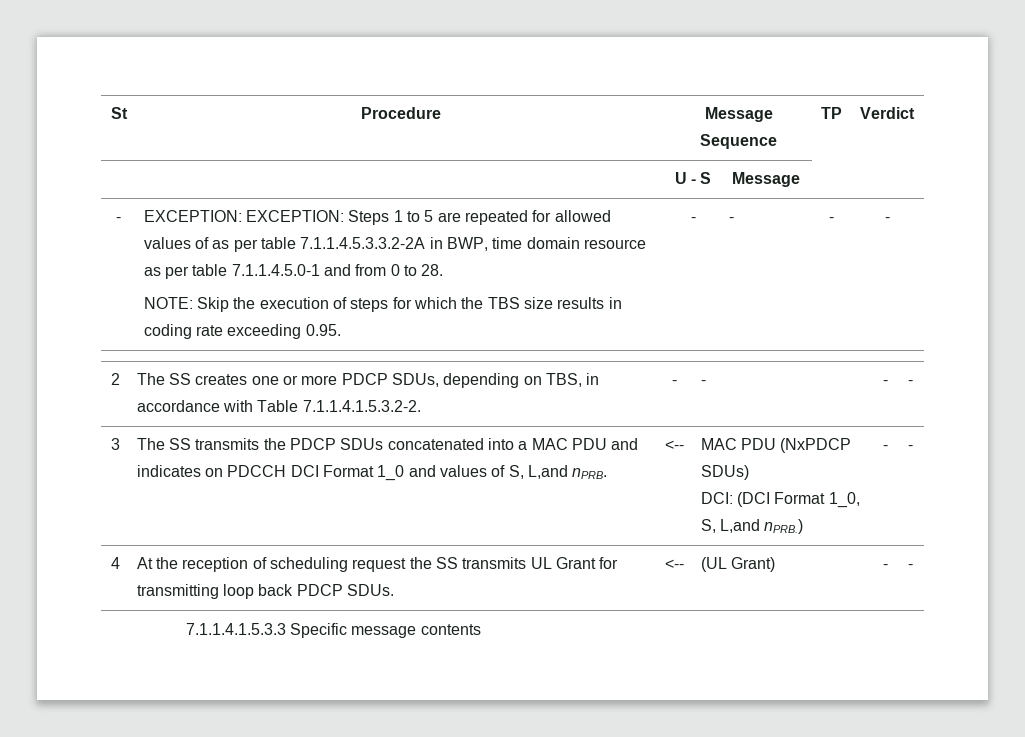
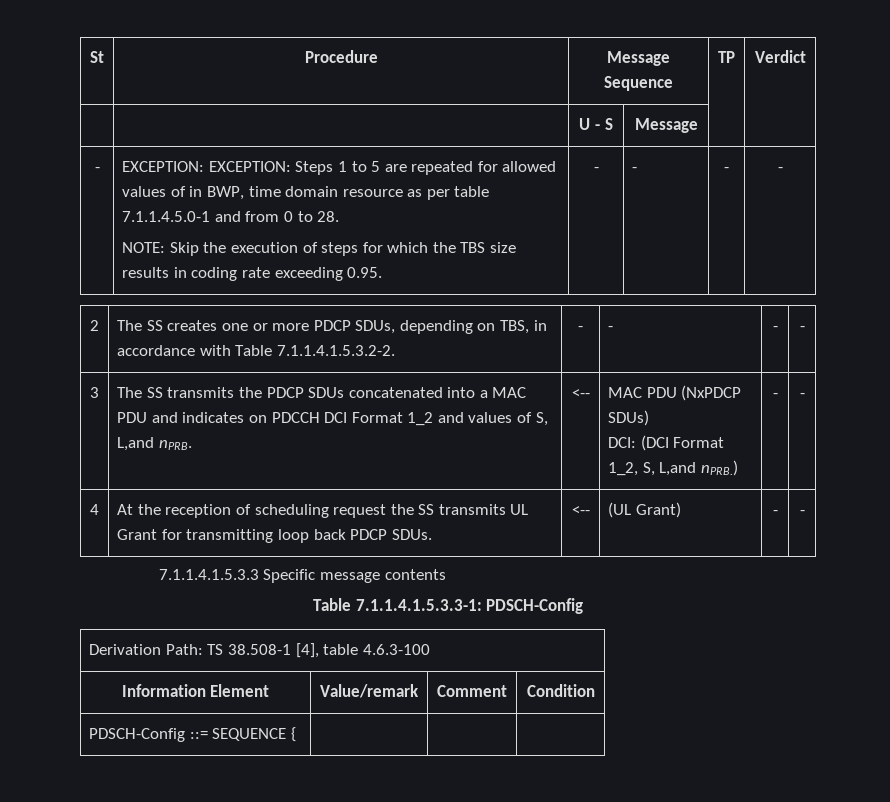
- EXCEPTION: EXCEPTION: Steps 1 to 5 are repeated for allowed values of as per table 7.1.1.4.5.3.3.2-2A in BWP, time domain resource as per table 7.1.1.4.5.0-1 and from 0 to 28.
+ EXCEPTION: EXCEPTION: Steps 1 to 5 are repeated for allowed values of in BWP, time domain resource as per table 7.1.1.4.5.0-1 and from 0 to 28.
- 3 | The SS transmits the PDCP SDUs concatenated into a MAC PDU and indicates on PDCCH DCI Format 1_0 and values of S, L,and nPRB. | <-- | MAC PDU (NxPDCP SDUs)
- DCI: (DCI Format 1_0, S, L,and nPRB.) | - | -
+ 3 | The SS transmits the PDCP SDUs concatenated into a MAC PDU and indicates on PDCCH DCI Format 1_2 and values of S, L,and nPRB. | <-- | MAC PDU (NxPDCP SDUs)
+ DCI: (DCI Format 1_2, S, L,and nPRB.) | - | -
+ Table 7.1.1.4.1.5.3.3-1: PDSCH-Config
+ Derivation Path: TS 38.508-1 [4], table 4.6.3-100
+ Information Element | Value/remark | Comment | Condition
+ PDSCH-Config ::= SEQUENCE { | | |

